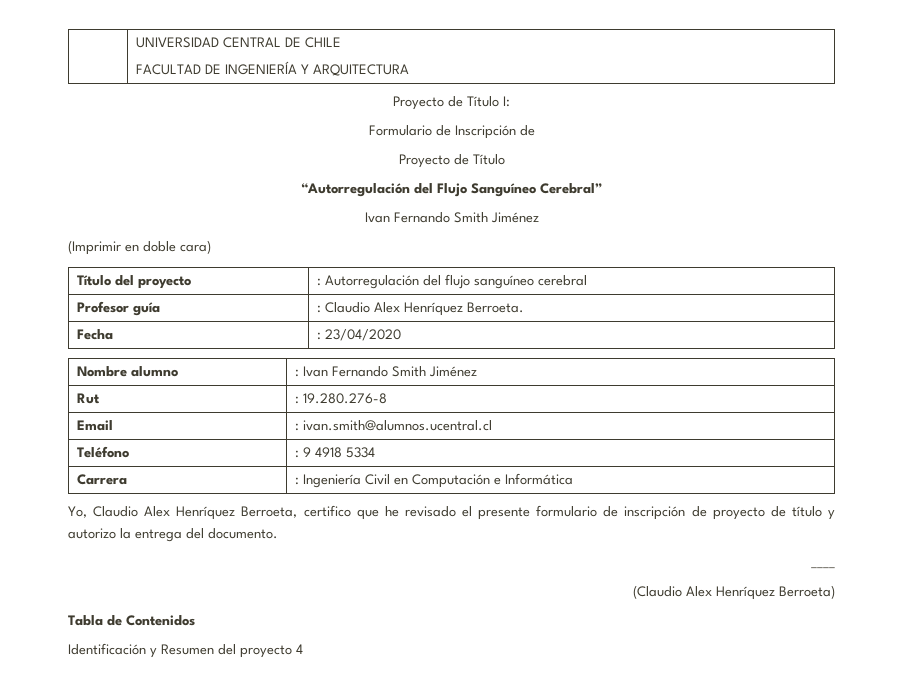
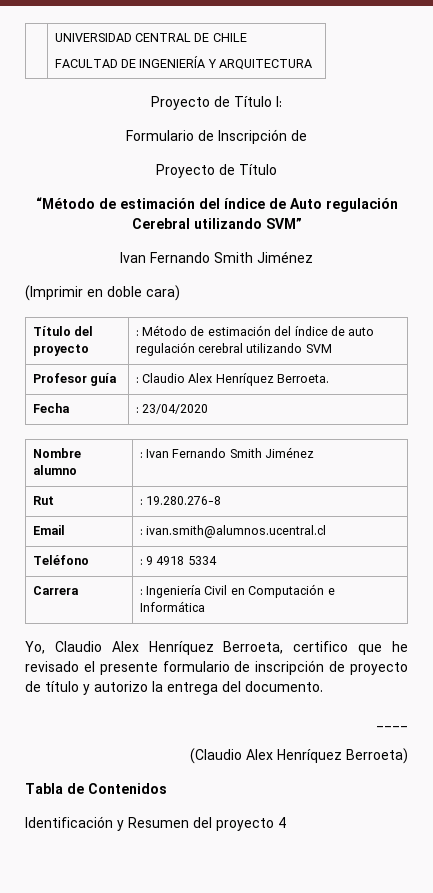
- “Autorregulación del Flujo Sanguíneo Cerebral”
+ “Método de estimación del índice de Auto regulación Cerebral utilizando SVM”
- Título del proyecto | : Autorregulación del flujo sanguíneo cerebral
+ Título del proyecto | : Método de estimación del índice de auto regulación cerebral utilizando SVM

